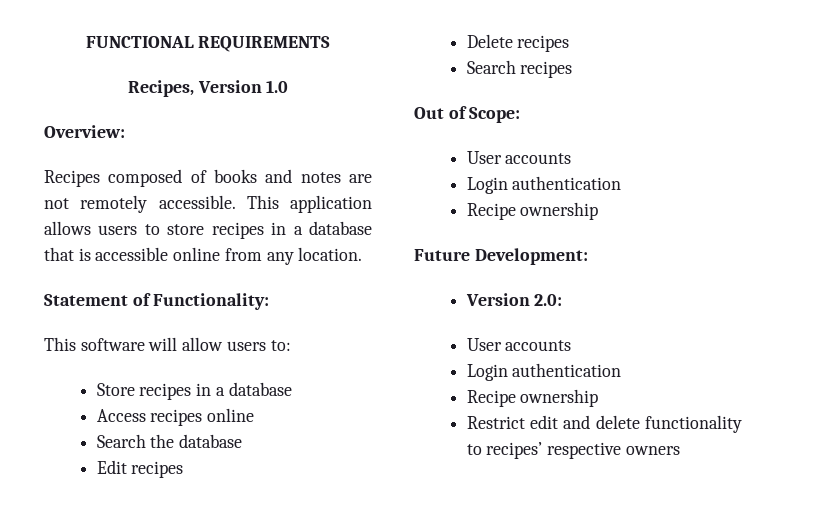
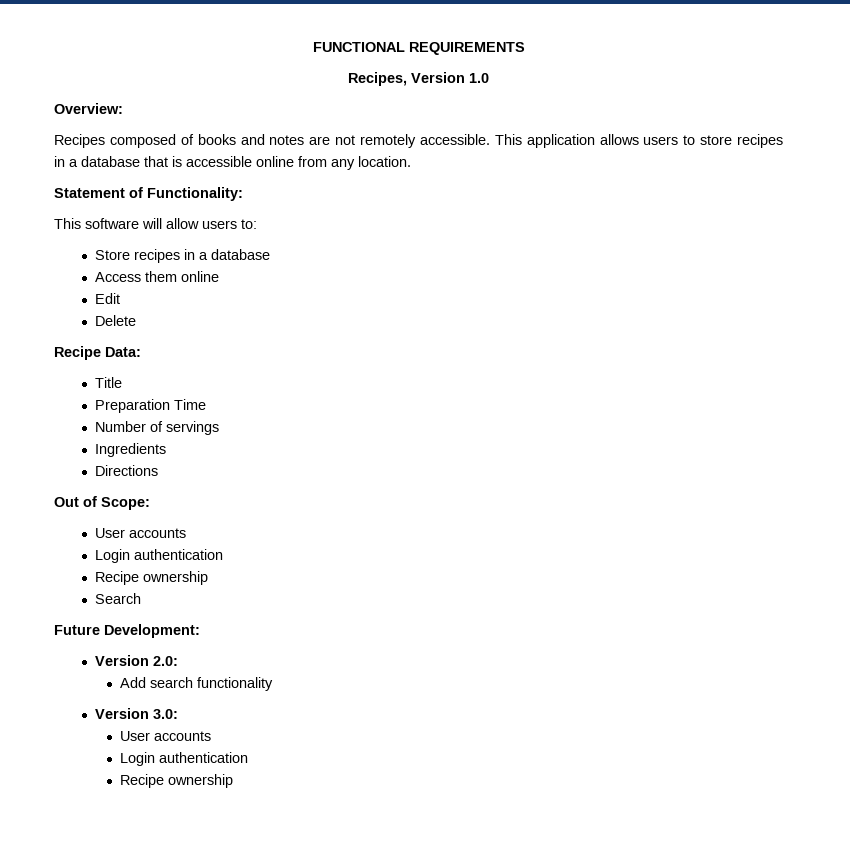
- Access recipes online
- Search the database
+ Access them online
- Edit recipes
+ Edit
- Delete recipes
- Search recipes
+ Delete
+ Recipe Data:
+ Title
+ Preparation Time
+ Number of servings
+ Ingredients
+ Directions
+ Search
  Version 2.0:
+ Add search functionality
+ Version 3.0:
  User accounts
  Login authentication
  Recipe ownership
- Restrict edit and delete functionality to recipes’ respective owners

